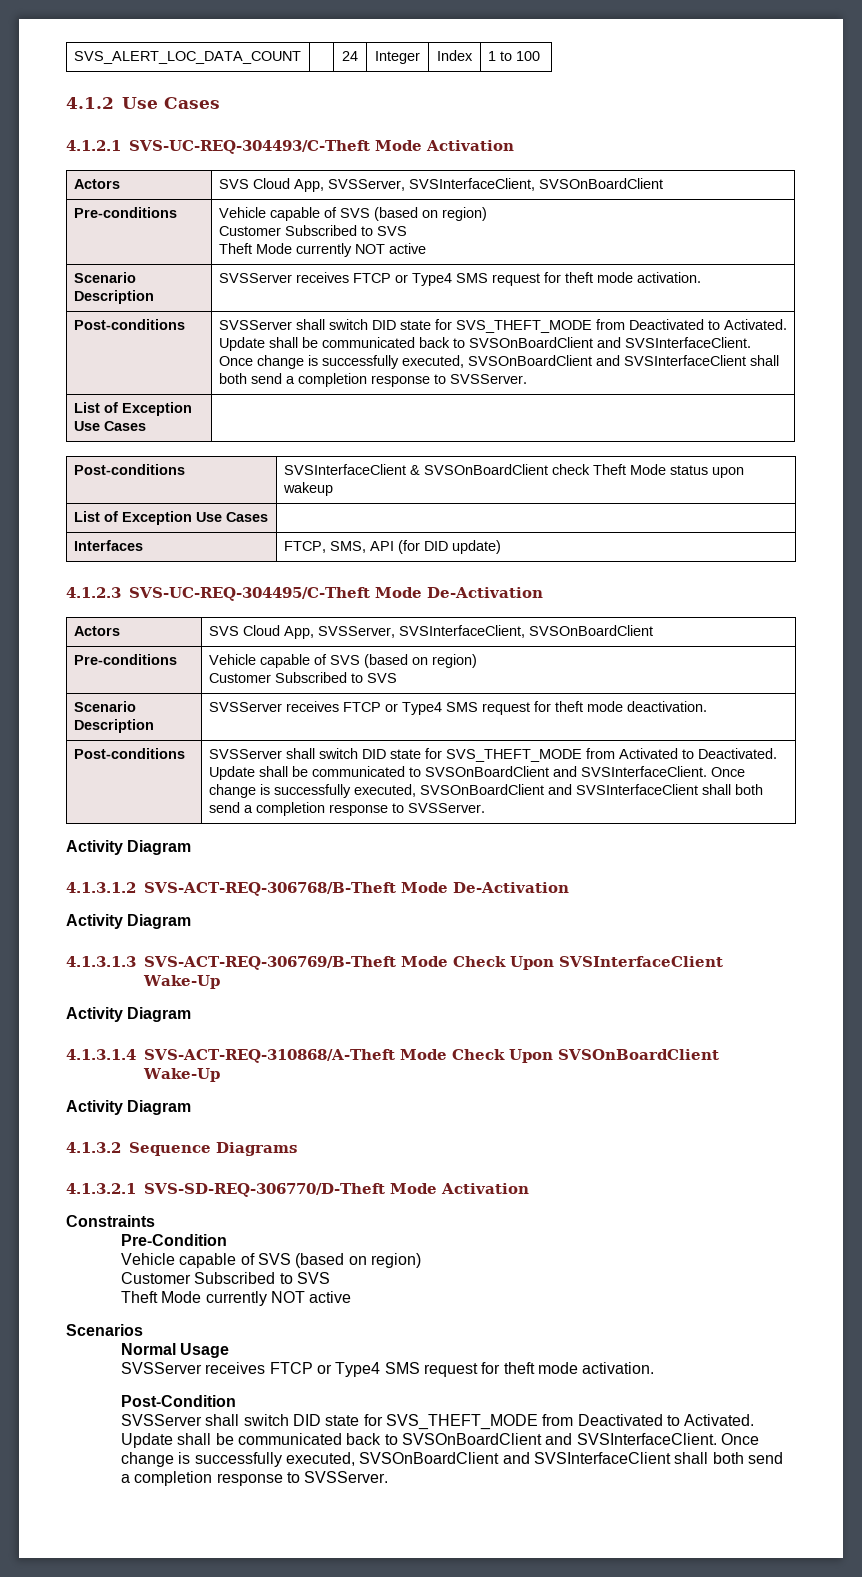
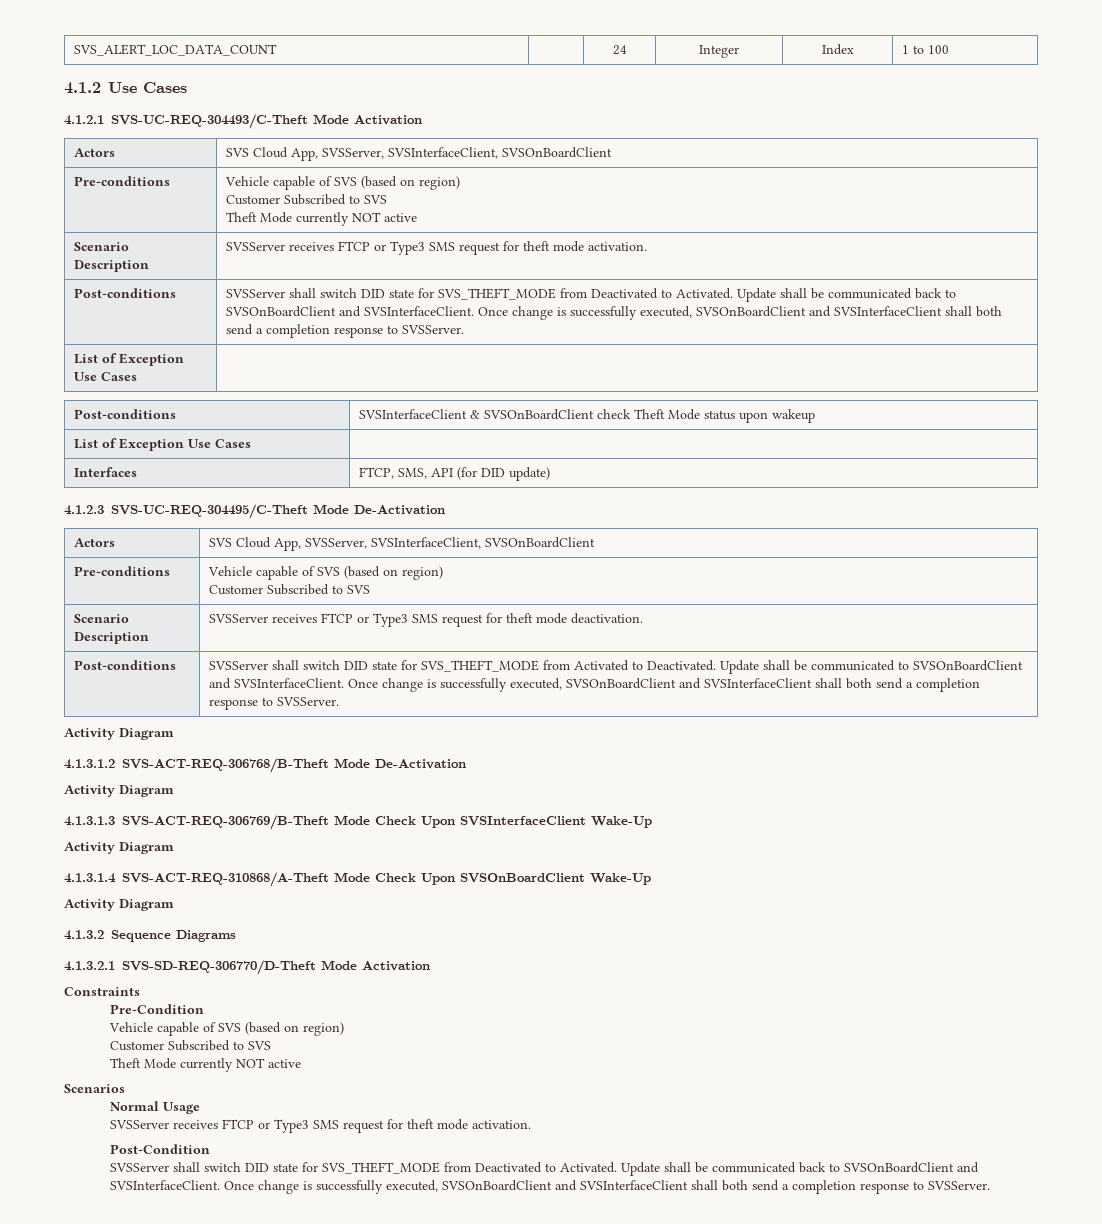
- Scenario Description | SVSServer receives FTCP or Type4 SMS request for theft mode activation.
+ Scenario Description | SVSServer receives FTCP or Type3 SMS request for theft mode activation.
- Scenario Description | SVSServer receives FTCP or Type4 SMS request for theft mode deactivation.
+ Scenario Description | SVSServer receives FTCP or Type3 SMS request for theft mode deactivation.
  Normal Usage
- SVSServer receives FTCP or Type4 SMS request for theft mode activation.
+ SVSServer receives FTCP or Type3 SMS request for theft mode activation.

